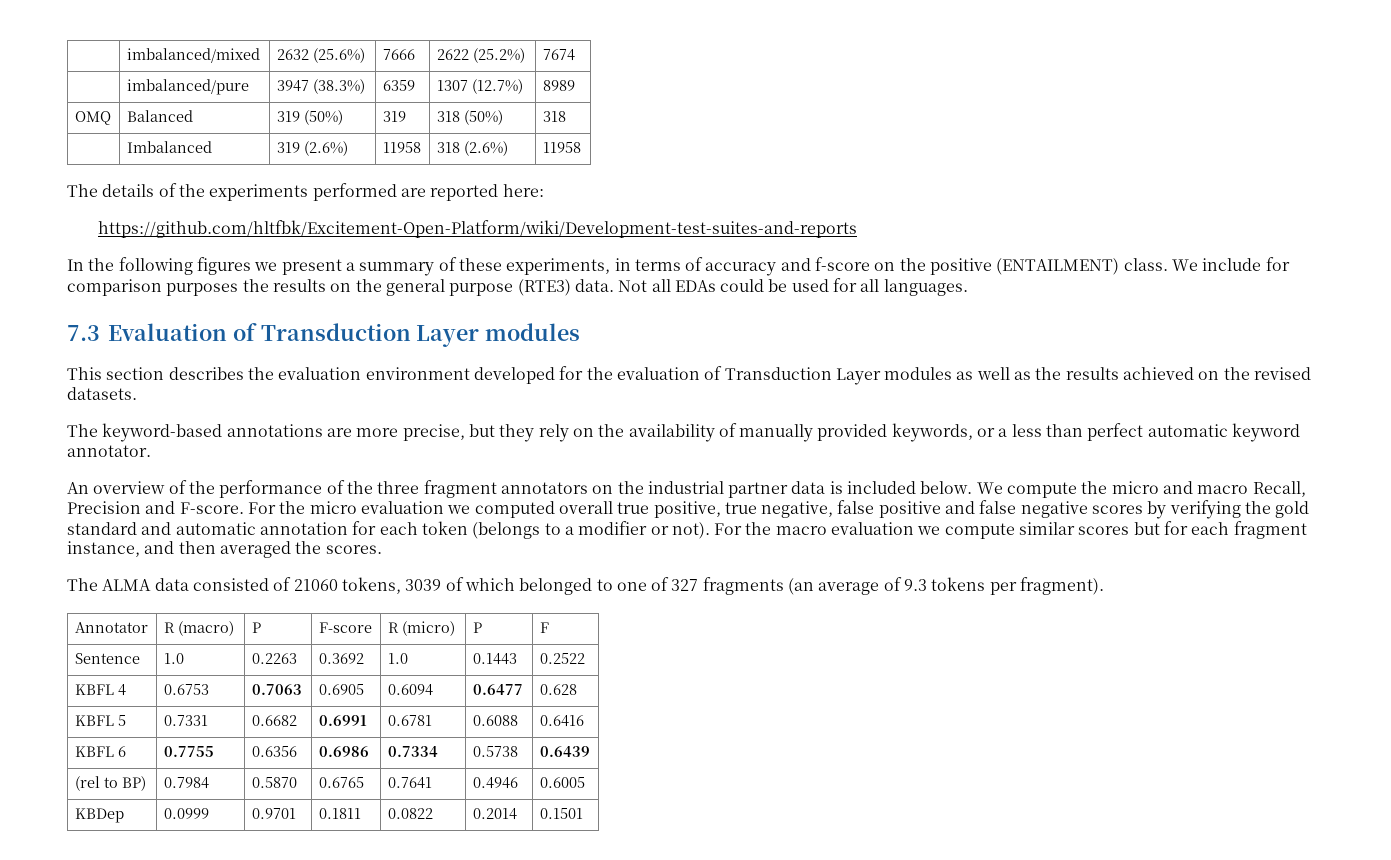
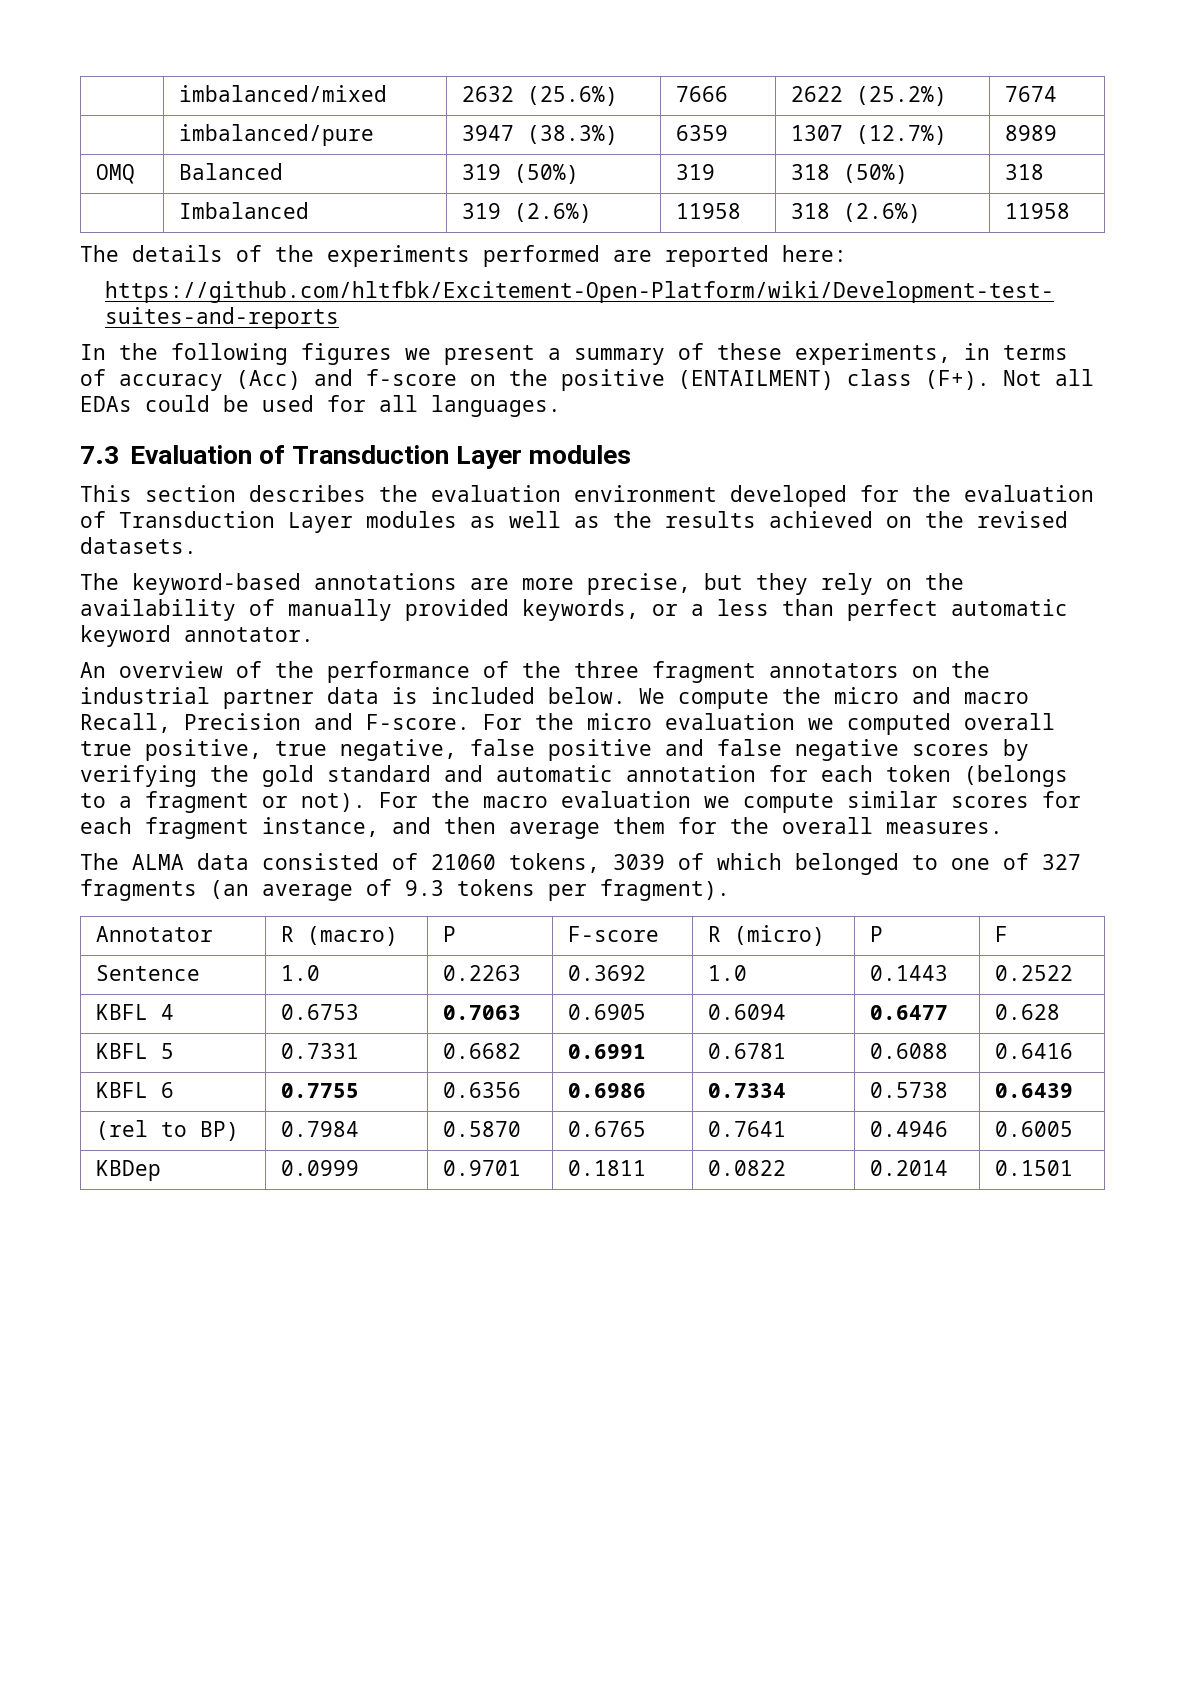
- In the following figures we present a summary of these experiments, in terms of accuracy and f-score on the positive (ENTAILMENT) class. We include for comparison purposes the results on the general purpose (RTE3) data. Not all EDAs could be used for all languages.
+ In the following figures we present a summary of these experiments, in terms of accuracy (Acc) and f-score on the positive (ENTAILMENT) class (F+). Not all EDAs could be used for all languages.
- For the micro evaluation we computed overall true positive, true negative, false positive and false negative scores by verifying the gold standard and automatic annotation for each token (belongs to a modifier or not).
+ For the micro evaluation we computed overall true positive, true negative, false positive and false negative scores by verifying the gold standard and automatic annotation for each token (belongs to a fragment or not).
- For the macro evaluation we compute similar scores but for each fragment instance, and then averaged the scores.
+ For the macro evaluation we compute similar scores for each fragment instance, and then average them for the overall measures.

